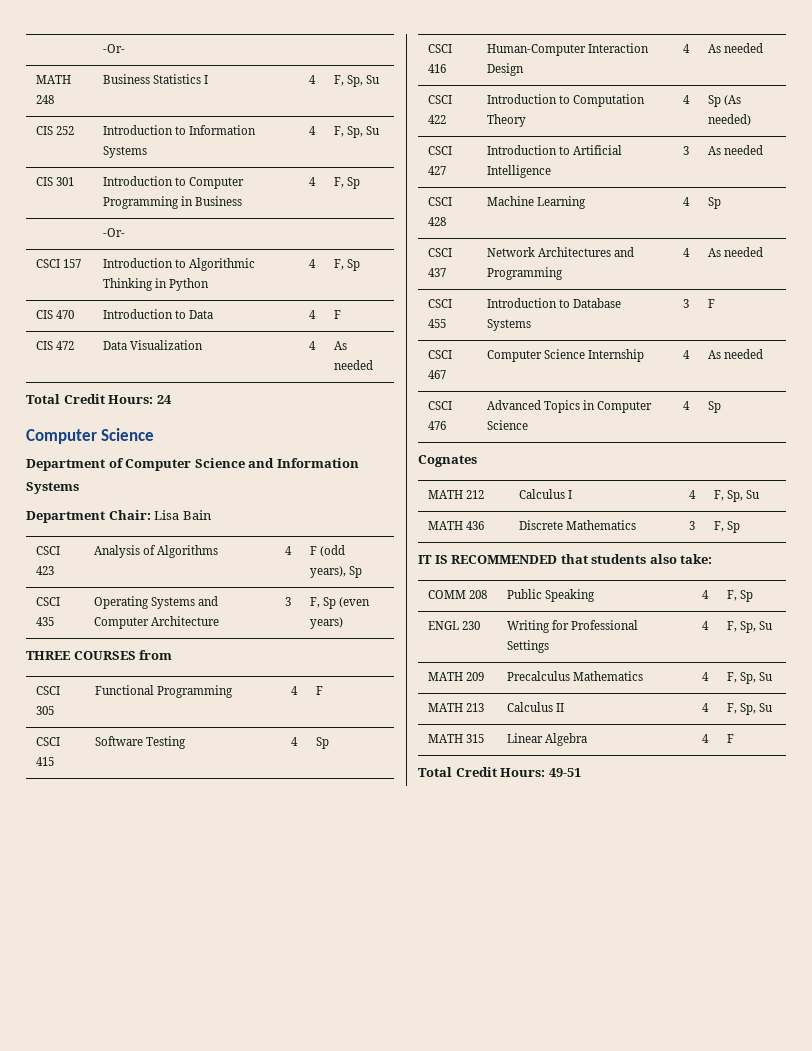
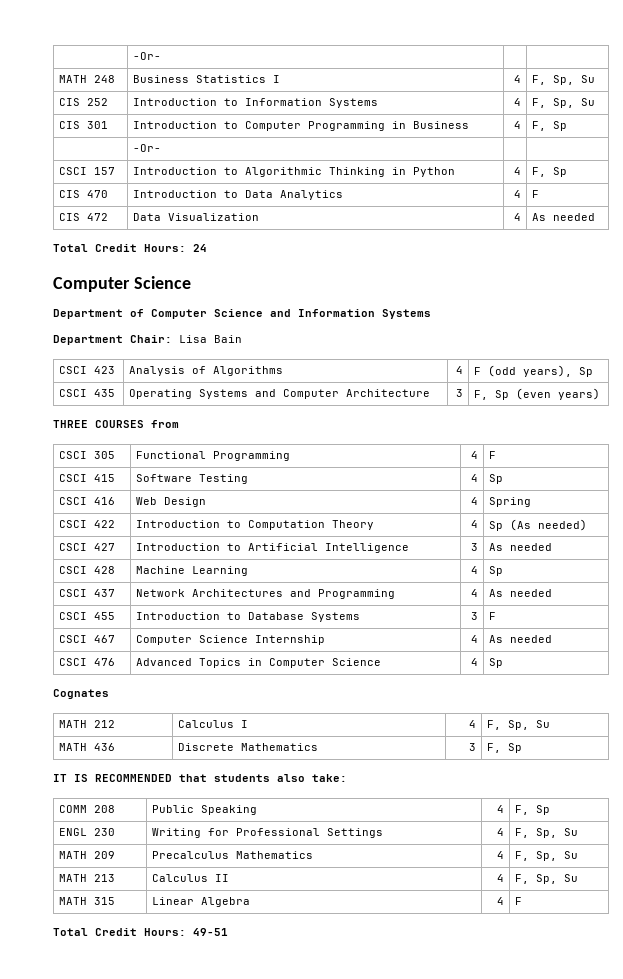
- CIS 470 | Introduction to Data | 4 | F
+ CIS 470 | Introduction to Data Analytics | 4 | F
- CSCI 416 | Human-Computer Interaction Design | 4 | As needed
+ CSCI 416 | Web Design | 4 | Spring

